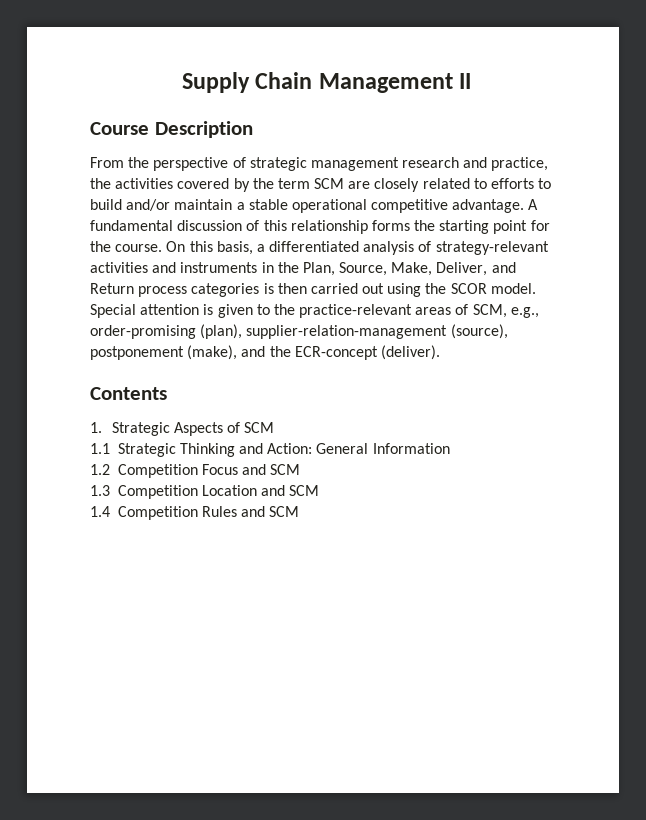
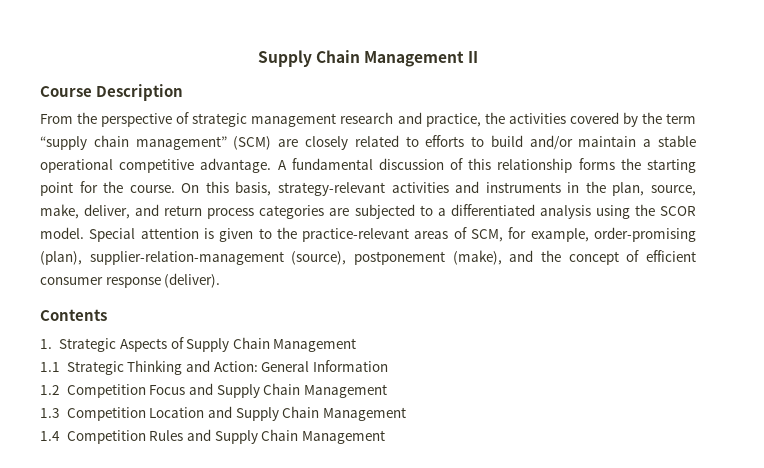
- From the perspective of strategic management research and practice, the activities covered by the term SCM are closely related to efforts to build and/or maintain a stable operational competitive advantage.
+ From the perspective of strategic management research and practice, the activities covered by the term “supply chain management” (SCM) are closely related to efforts to build and/or maintain a stable operational competitive advantage.
- On this basis, a differentiated analysis of strategy-relevant activities and instruments in the Plan, Source, Make, Deliver, and Return process categories is then carried out using the SCOR model.
+ On this basis, strategy-relevant activities and instruments in the plan, source, make, deliver, and return process categories are subjected to a differentiated analysis using the SCOR model.
- Special attention is given to the practice-relevant areas of SCM, e.g., order-promising (plan), supplier-relation-management (source), postponement (make), and the ECR-concept (deliver).
+ Special attention is given to the practice-relevant areas of SCM, for example, order-promising (plan), supplier-relation-management (source), postponement (make), and the concept of efficient consumer response (deliver).
- 1. Strategic Aspects of SCM
+ 1. Strategic Aspects of Supply Chain Management
- 1.2 Competition Focus and SCM
+ 1.2 Competition Focus and Supply Chain Management
- 1.3 Competition Location and SCM
+ 1.3 Competition Location and Supply Chain Management
- 1.4 Competition Rules and SCM
+ 1.4 Competition Rules and Supply Chain Management

